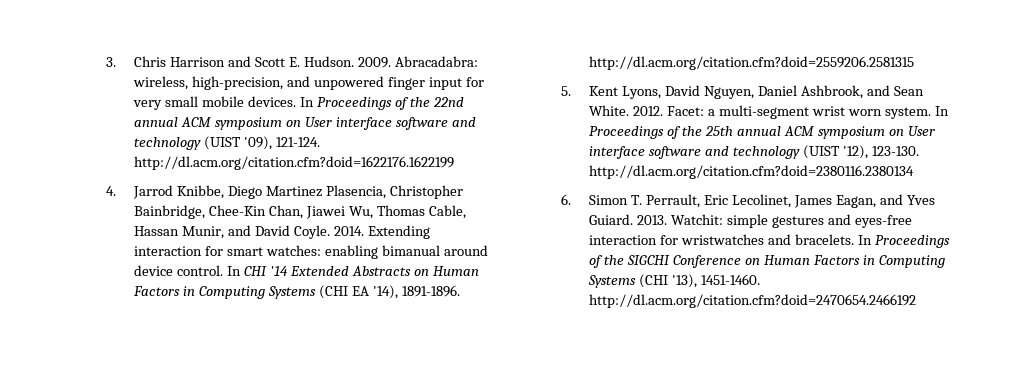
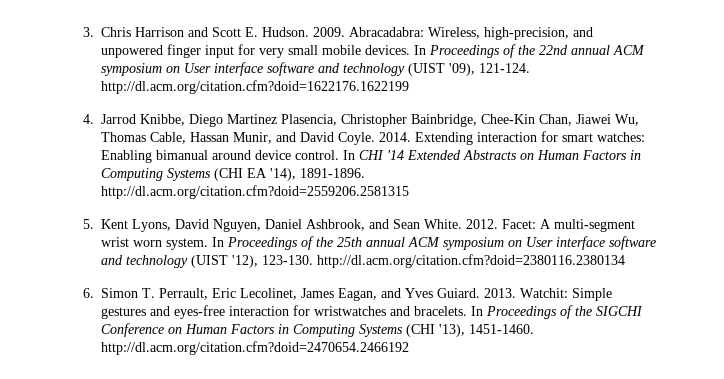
- Abracadabra: wireless, high-precision, and unpowered finger input for very small mobile devices.
+ Abracadabra: Wireless, high-precision, and unpowered finger input for very small mobile devices.
- Extending interaction for smart watches: enabling bimanual around device control.
+ Extending interaction for smart watches: Enabling bimanual around device control.
- Facet: a multi-segment wrist worn system.
+ Facet: A multi-segment wrist worn system.
- Watchit: simple gestures and eyes-free interaction for wristwatches and bracelets.
+ Watchit: Simple gestures and eyes-free interaction for wristwatches and bracelets.

